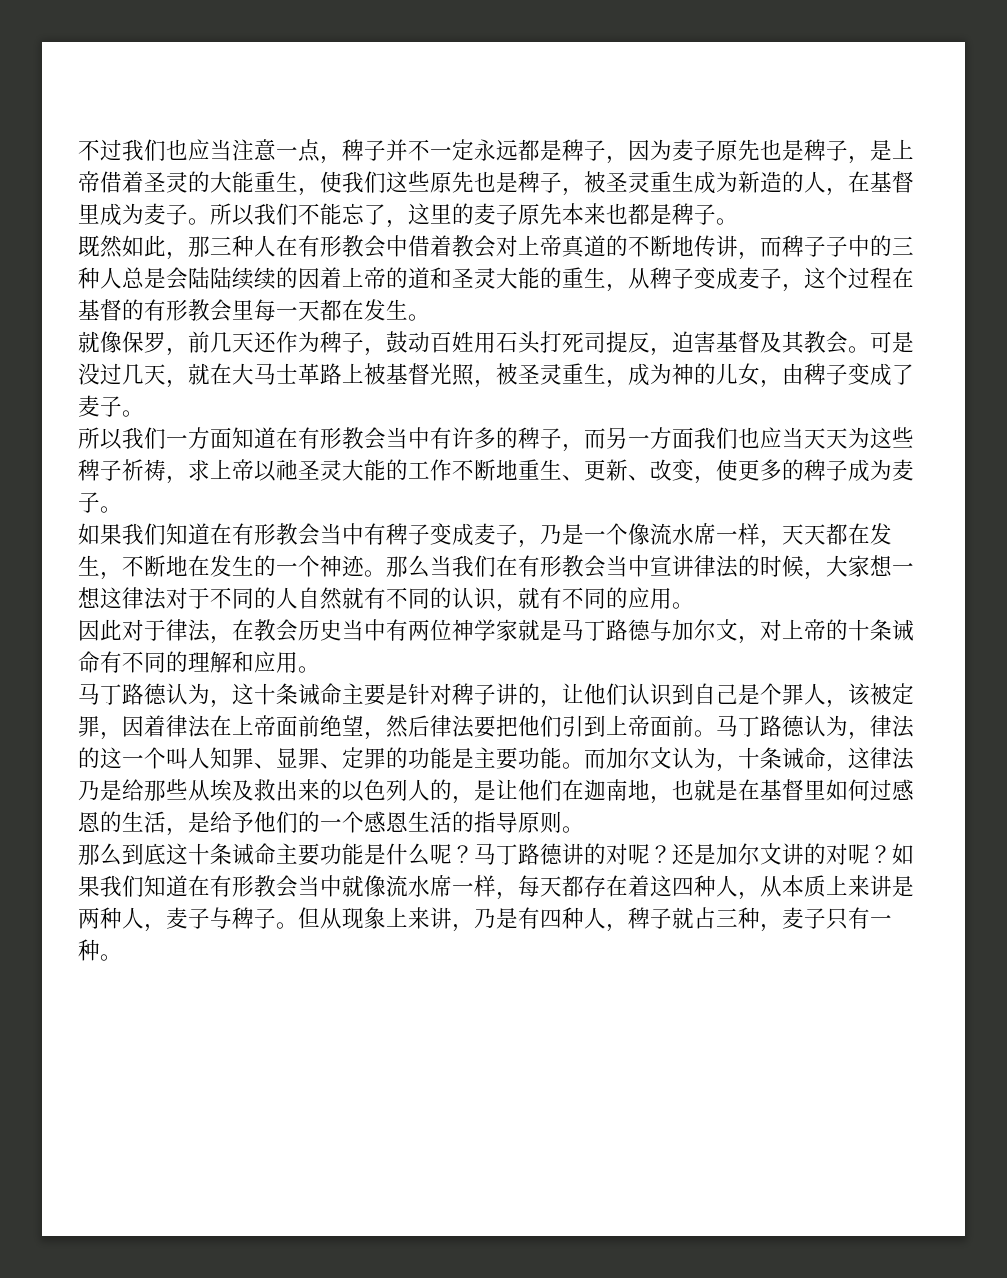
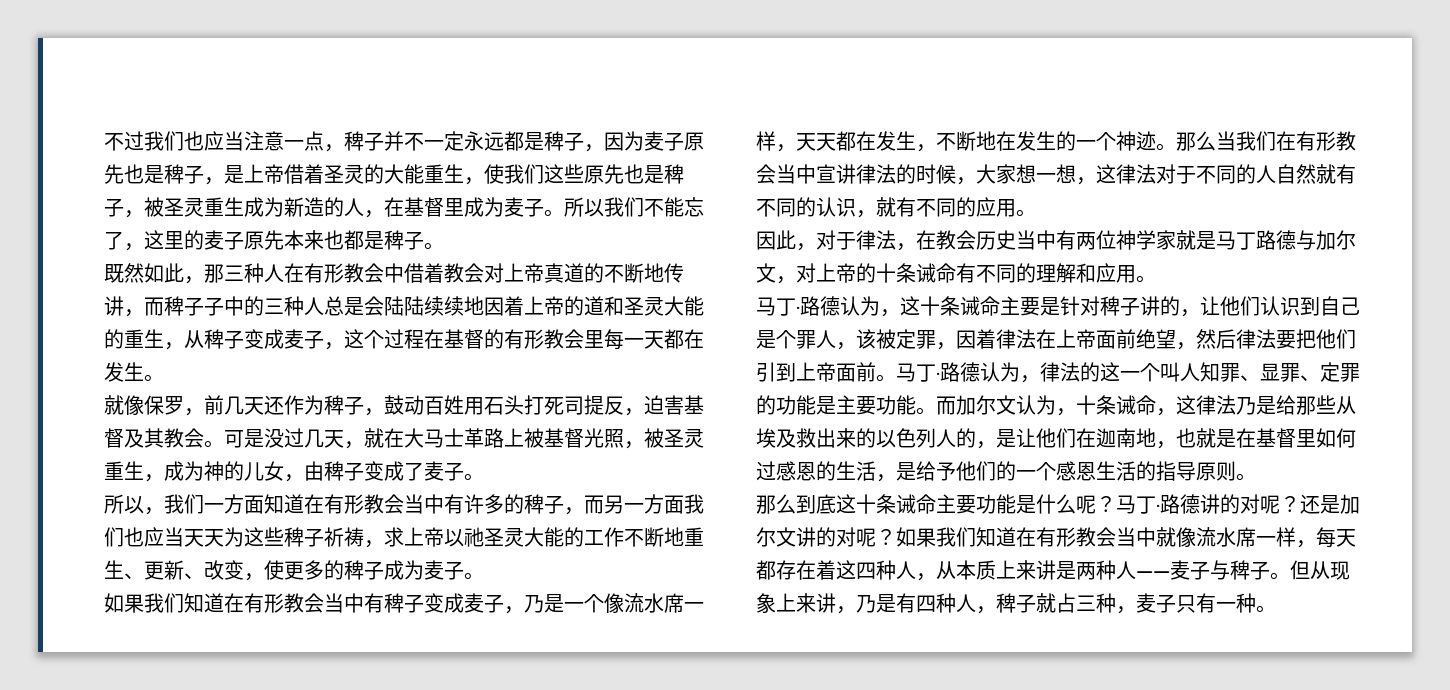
- 既然如此，那三种人在有形教会中借着教会对上帝真道的不断地传讲，而稗子子中的三种人总是会陆陆续续的因着上帝的道和圣灵大能的重生，从稗子变成麦子，这个过程在基督的有形教会里每一天都在发生。
+ 既然如此，那三种人在有形教会中借着教会对上帝真道的不断地传讲，而稗子子中的三种人总是会陆陆续续地因着上帝的道和圣灵大能的重生，从稗子变成麦子，这个过程在基督的有形教会里每一天都在发生。
- 所以我们一方面知道在有形教会当中有许多的稗子，而另一方面我们也应当天天为这些稗子祈祷，求上帝以祂圣灵大能的工作不断地重生、更新、改变，使更多的稗子成为麦子。
+ 所以，我们一方面知道在有形教会当中有许多的稗子，而另一方面我们也应当天天为这些稗子祈祷，求上帝以祂圣灵大能的工作不断地重生、更新、改变，使更多的稗子成为麦子。
- 那么当我们在有形教会当中宣讲律法的时候，大家想一想这律法对于不同的人自然就有不同的认识，就有不同的应用。
+ 那么当我们在有形教会当中宣讲律法的时候，大家想一想，这律法对于不同的人自然就有不同的认识，就有不同的应用。
- 因此对于律法，在教会历史当中有两位神学家就是马丁路德与加尔文，对上帝的十条诫命有不同的理解和应用。
+ 因此，对于律法，在教会历史当中有两位神学家就是马丁路德与加尔文，对上帝的十条诫命有不同的理解和应用。
- 马丁路德认为，这十条诫命主要是针对稗子讲的，让他们认识到自己是个罪人，该被定罪，因着律法在上帝面前绝望，然后律法要把他们引到上帝面前。
+ 马丁·路德认为，这十条诫命主要是针对稗子讲的，让他们认识到自己是个罪人，该被定罪，因着律法在上帝面前绝望，然后律法要把他们引到上帝面前。
- 马丁路德认为，律法的这一个叫人知罪、显罪、定罪的功能是主要功能。
+ 马丁·路德认为，律法的这一个叫人知罪、显罪、定罪的功能是主要功能。
- 马丁路德讲的对呢？
+ 马丁·路德讲的对呢？
- 如果我们知道在有形教会当中就像流水席一样，每天都存在着这四种人，从本质上来讲是两种人，麦子与稗子。
+ 如果我们知道在有形教会当中就像流水席一样，每天都存在着这四种人，从本质上来讲是两种人——麦子与稗子。

